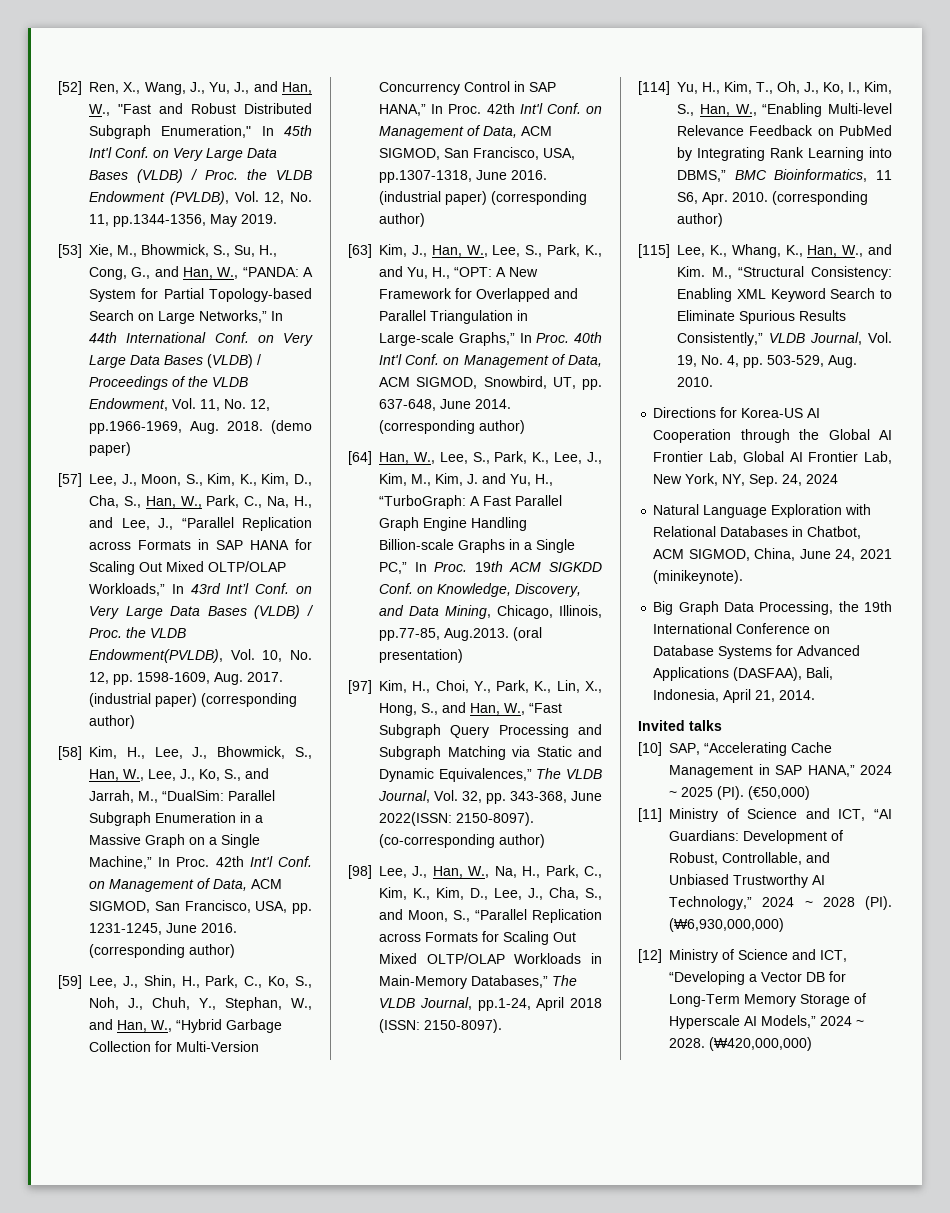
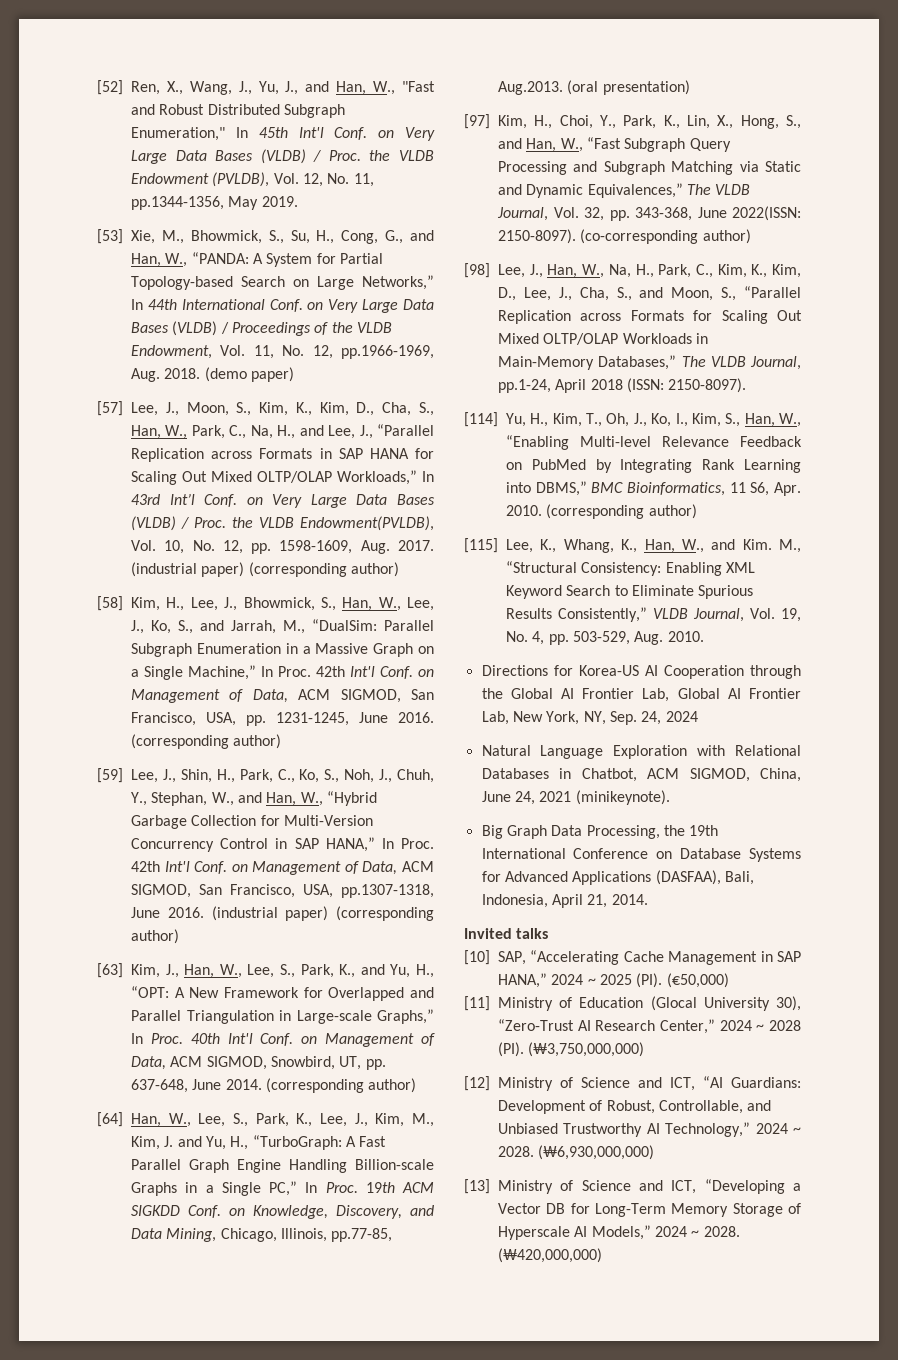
- [11] Ministry of Science and ICT, “AI Guardians: Development of Robust, Controllable, and Unbiased Trustworthy AI Technology,” 2024 ~ 2028 (PI). (₩6,930,000,000)
+ [11] Ministry of Education (Glocal University 30), “Zero-Trust AI Research Center,” 2024 ~ 2028 (PI). (₩3,750,000,000)
+ [12] Ministry of Science and ICT, “AI Guardians: Development of Robust, Controllable, and Unbiased Trustworthy AI Technology,” 2024 ~ 2028. (₩6,930,000,000)
- [12] Ministry of Science and ICT, “Developing a Vector DB for Long-Term Memory Storage of Hyperscale AI Models,” 2024 ~ 2028.
+ [13] Ministry of Science and ICT, “Developing a Vector DB for Long-Term Memory Storage of Hyperscale AI Models,” 2024 ~ 2028.

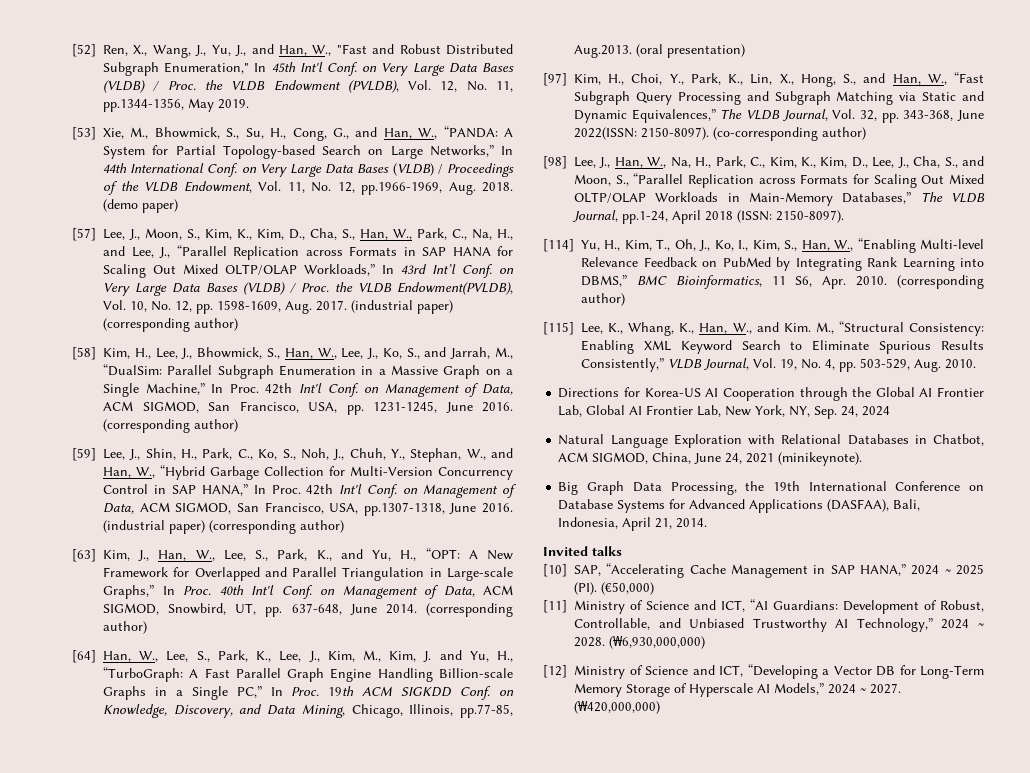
- [11] Ministry of Education (Glocal University 30), “Zero-Trust AI Research Center,” 2024 ~ 2028 (PI). (₩3,750,000,000)
- [12] Ministry of Science and ICT, “AI Guardians: Development of Robust, Controllable, and Unbiased Trustworthy AI Technology,” 2024 ~ 2028.
+ [11] Ministry of Science and ICT, “AI Guardians: Development of Robust, Controllable, and Unbiased Trustworthy AI Technology,” 2024 ~ 2028.
- [13] Ministry of Science and ICT, “Developing a Vector DB for Long-Term Memory Storage of Hyperscale AI Models,” 2024 ~ 2028.
+ [12] Ministry of Science and ICT, “Developing a Vector DB for Long-Term Memory Storage of Hyperscale AI Models,” 2024 ~ 2027.

